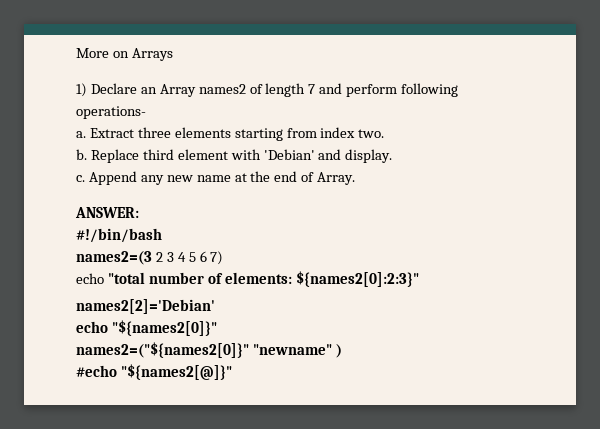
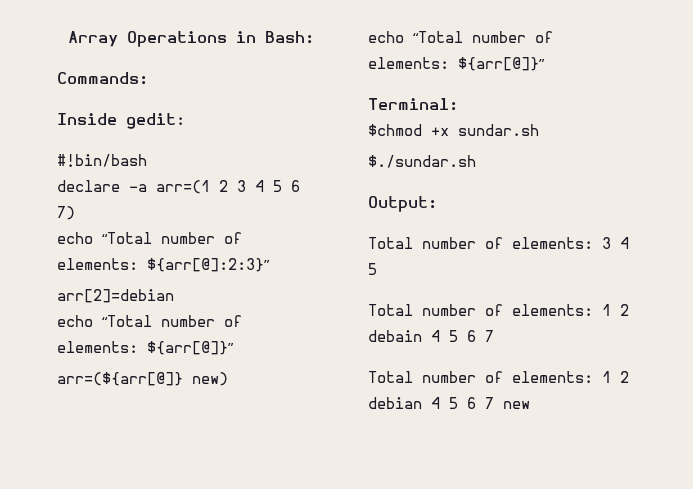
- More on Arrays
- 1) Declare an Array names2 of length 7 and perform following operations-
- a. Extract three elements starting from index two.
- b. Replace third element with 'Debian' and display.
- c. Append any new name at the end of Array.
- ANSWER:
- #!/bin/bash
- names2=(3 2 3 4 5 6 7)
+ Array Operations in Bash:
+ Commands:
+ Inside gedit:
+ #!bin/bash
+ declare -a arr=(1 2 3 4 5 6 7)
- echo "total number of elements: ${names2[0]:2:3}"
- names2[2]='Debian'
- echo "${names2[0]}"
- names2=("${names2[0]}" "newname" )
- #echo "${names2[@]}"
+ echo “Total number of elements: ${arr[@]:2:3}”
+ arr[2]=debian
+ echo “Total number of elements: ${arr[@]}”
+ arr=(${arr[@]} new)
+ echo “Total number of elements: ${arr[@]}”
+ Terminal:
+ $chmod +x sundar.sh
+ $./sundar.sh
+ Output:
+ Total number of elements: 3 4 5
+ Total number of elements: 1 2 debain 4 5 6 7
+ Total number of elements: 1 2 debian 4 5 6 7 new

